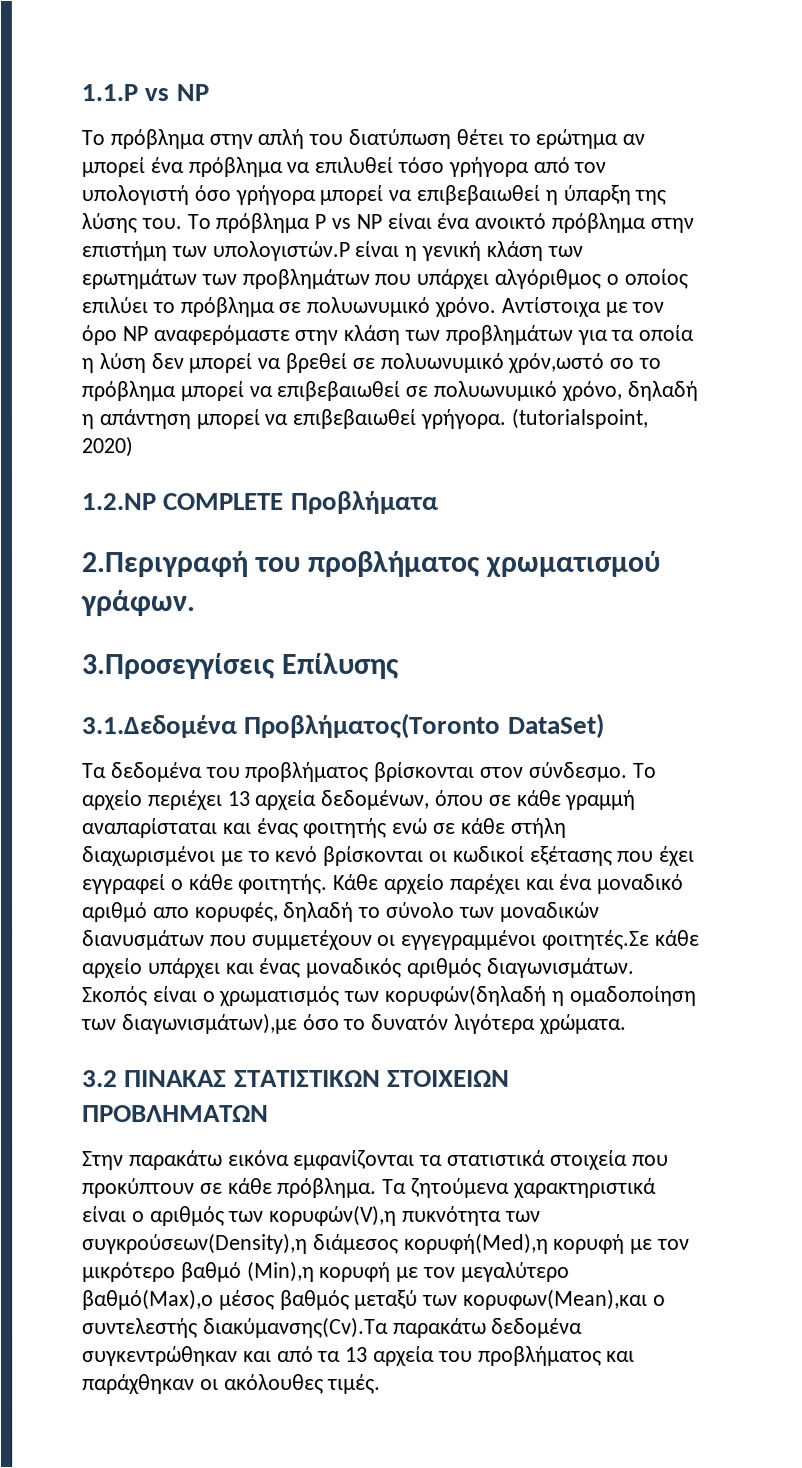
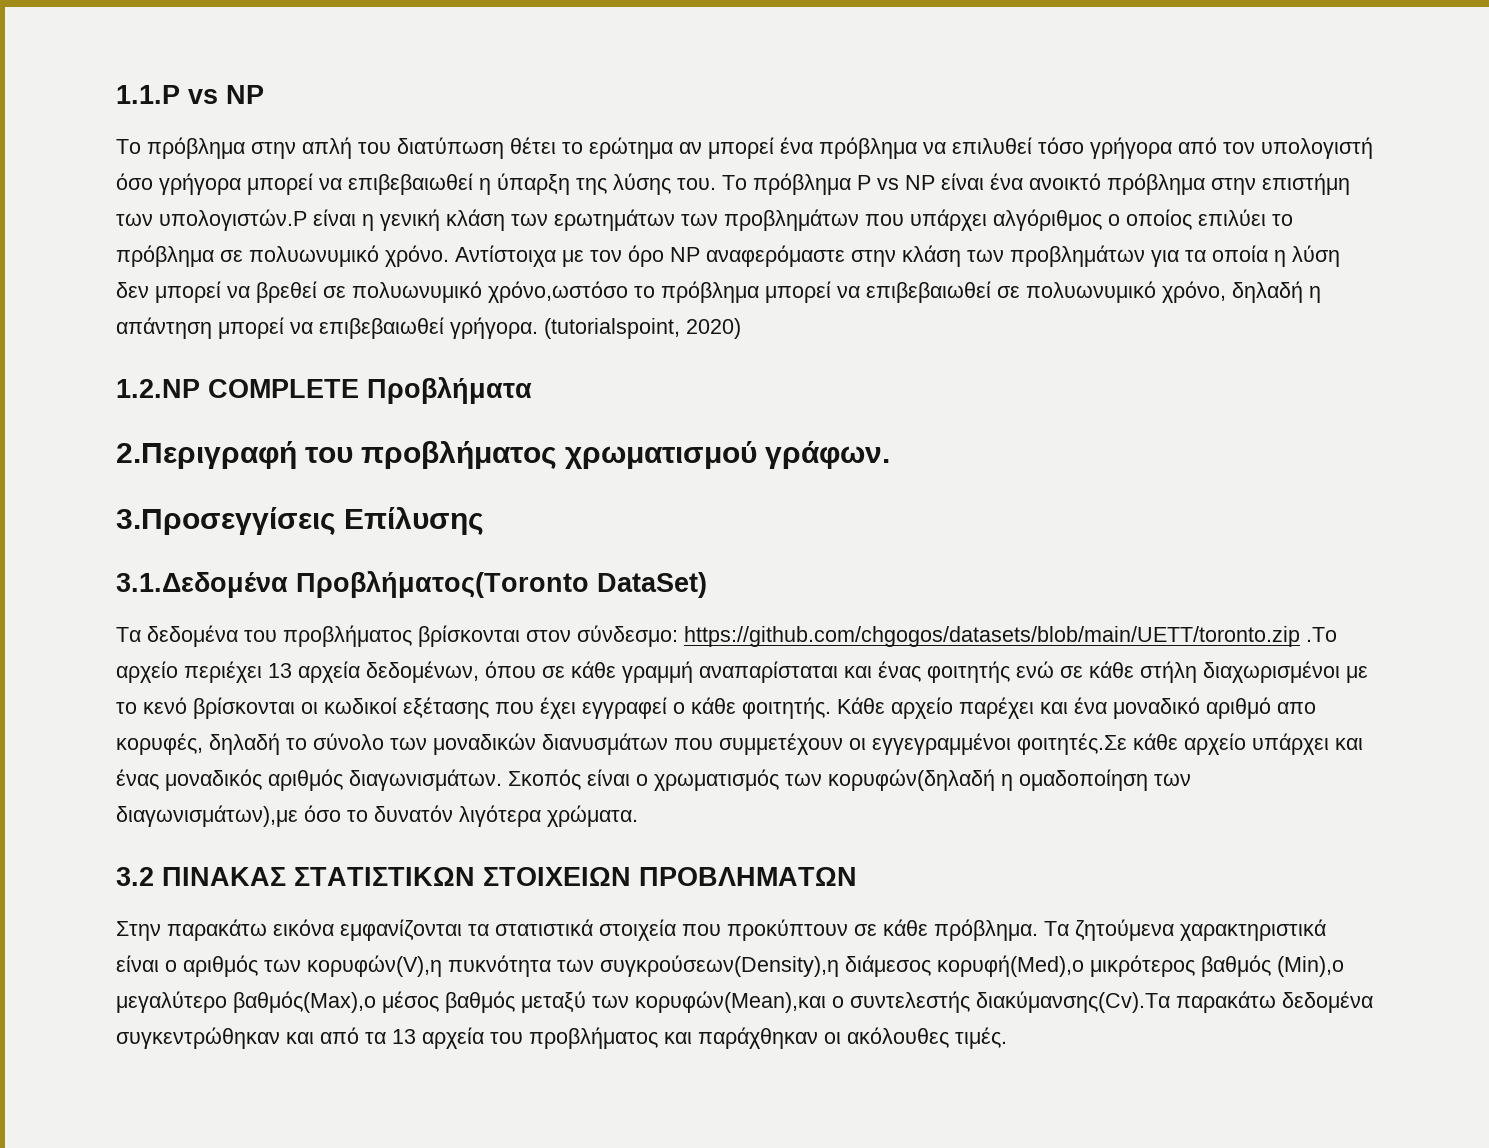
- Αντίστοιχα με τον όρο NP αναφερόμαστε στην κλάση των προβλημάτων για τα οποία η λύση δεν μπορεί να βρεθεί σε πολυωνυμικό χρόν,ωστό σο το πρόβλημα μπορεί να επιβεβαιωθεί σε πολυωνυμικό χρόνο, δηλαδή η απάντηση μπορεί να επιβεβαιωθεί γρήγορα.
+ Αντίστοιχα με τον όρο NP αναφερόμαστε στην κλάση των προβλημάτων για τα οποία η λύση δεν μπορεί να βρεθεί σε πολυωνυμικό χρόνo,ωστόσο το πρόβλημα μπορεί να επιβεβαιωθεί σε πολυωνυμικό χρόνο, δηλαδή η απάντηση μπορεί να επιβεβαιωθεί γρήγορα.
- Τα δεδομένα του προβλήματος βρίσκονται στον σύνδεσμο. Το αρχείο περιέχει 13 αρχεία δεδομένων, όπου σε κάθε γραμμή αναπαρίσταται και ένας φοιτητής ενώ σε κάθε στήλη διαχωρισμένοι με το κενό βρίσκονται οι κωδικοί εξέτασης που έχει εγγραφεί ο κάθε φοιτητής.
+ Τα δεδομένα του προβλήματος βρίσκονται στον σύνδεσμο: https://github.com/chgogos/datasets/blob/main/UETT/toronto.zip .Το αρχείο περιέχει 13 αρχεία δεδομένων, όπου σε κάθε γραμμή αναπαρίσταται και ένας φοιτητής ενώ σε κάθε στήλη διαχωρισμένοι με το κενό βρίσκονται οι κωδικοί εξέτασης που έχει εγγραφεί ο κάθε φοιτητής.
- Τα ζητούμενα χαρακτηριστικά είναι ο αριθμός των κορυφών(V),η πυκνότητα των συγκρούσεων(Density),η διάμεσος κορυφή(Med),η κορυφή με τον μικρότερο βαθμό (Min),η κορυφή με τον μεγαλύτερο βαθμό(Max),o μέσος βαθμός μεταξύ των κορυφων(Mean),και ο συντελεστής διακύμανσης(Cv).Τα παρακάτω δεδομένα συγκεντρώθηκαν και από τα 13 αρχεία του προβλήματος και παράχθηκαν οι ακόλουθες τιμές.
+ Τα ζητούμενα χαρακτηριστικά είναι ο αριθμός των κορυφών(V),η πυκνότητα των συγκρούσεων(Density),η διάμεσος κορυφή(Med),ο μικρότερος βαθμός (Min),ο μεγαλύτερο βαθμός(Max),o μέσος βαθμός μεταξύ των κορυφών(Mean),και ο συντελεστής διακύμανσης(Cv).Τα παρακάτω δεδομένα συγκεντρώθηκαν και από τα 13 αρχεία του προβλήματος και παράχθηκαν οι ακόλουθες τιμές.

